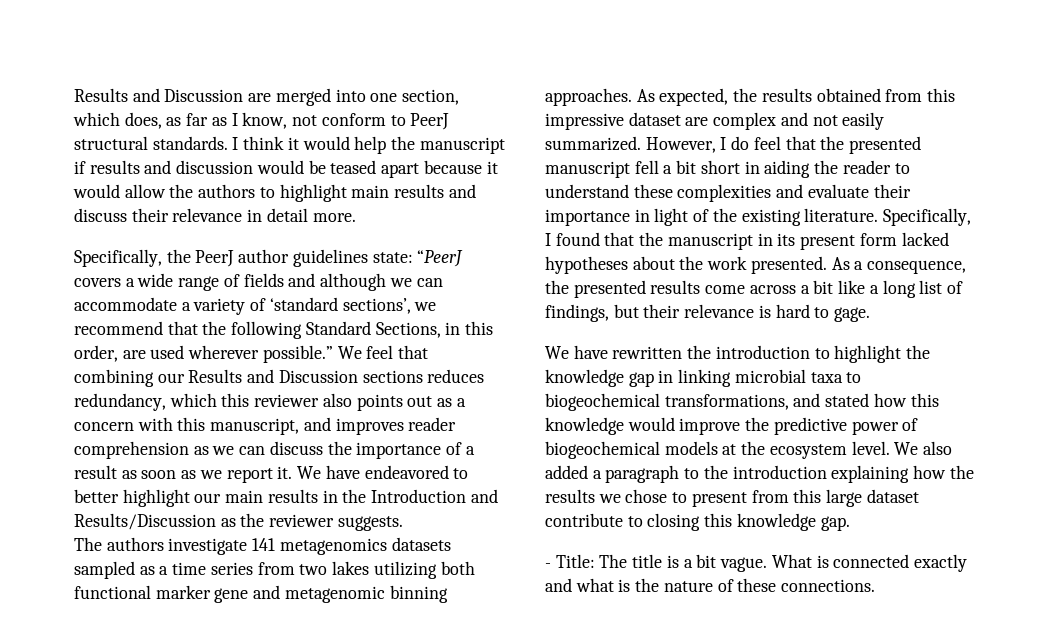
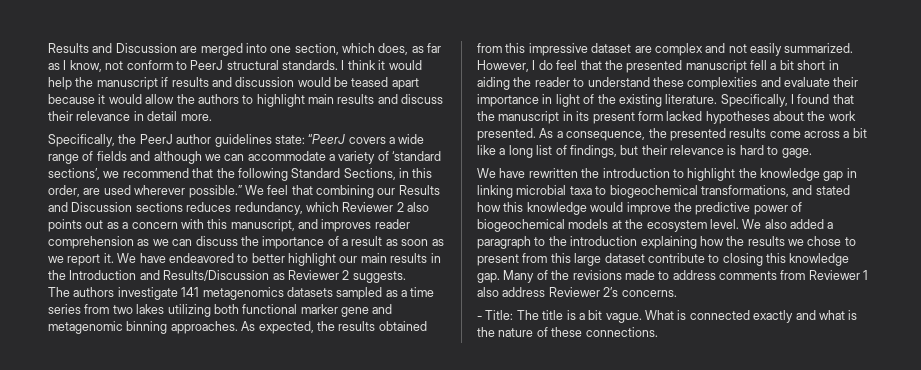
- We feel that combining our Results and Discussion sections reduces redundancy, which this reviewer also points out as a concern with this manuscript, and improves reader comprehension as we can discuss the importance of a result as soon as we report it.
+ We feel that combining our Results and Discussion sections reduces redundancy, which Reviewer 2 also points out as a concern with this manuscript, and improves reader comprehension as we can discuss the importance of a result as soon as we report it.
- We have endeavored to better highlight our main results in the Introduction and Results/Discussion as the reviewer suggests.
+ We have endeavored to better highlight our main results in the Introduction and Results/Discussion as Reviewer 2 suggests.
+ Many of the revisions made to address comments from Reviewer 1 also address Reviewer 2’s concerns.

